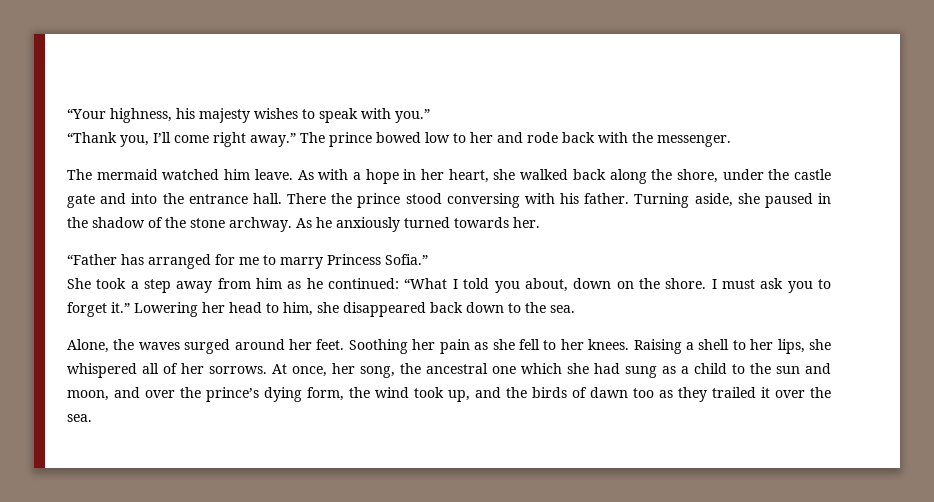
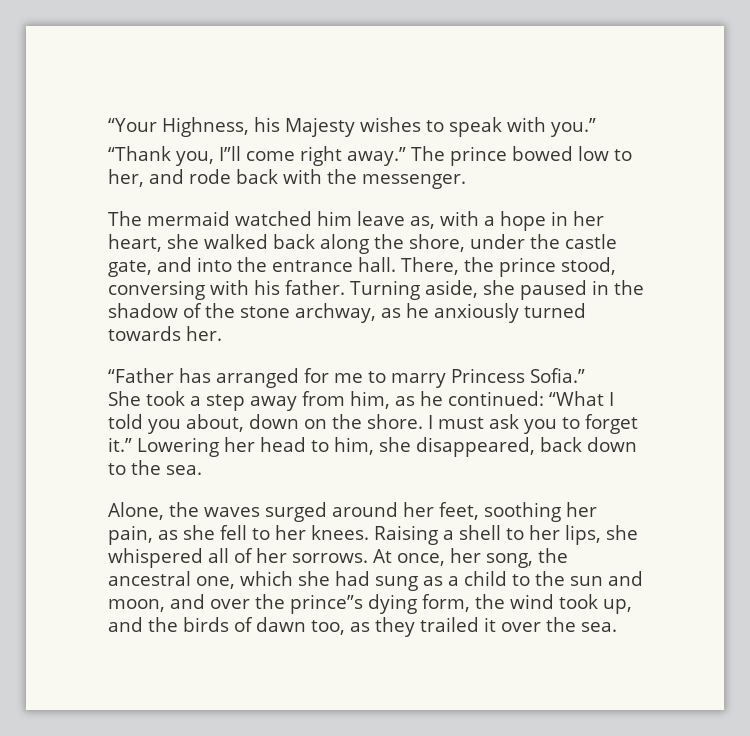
- “Your highness, his majesty wishes to speak with you.”
+ “Your Highness, his Majesty wishes to speak with you.”
- “Thank you, I’ll come right away.”
+ “Thank you, I”ll come right away.”
- The prince bowed low to her and rode back with the messenger.
+ The prince bowed low to her, and rode back with the messenger.
- The mermaid watched him leave. As with a hope in her heart, she walked back along the shore, under the castle gate and into the entrance hall.
+ The mermaid watched him leave as, with a hope in her heart, she walked back along the shore, under the castle gate, and into the entrance hall.
- There the prince stood conversing with his father.
+ There, the prince stood, conversing with his father.
- Turning aside, she paused in the shadow of the stone archway. As he anxiously turned towards her.
+ Turning aside, she paused in the shadow of the stone archway, as he anxiously turned towards her.
- She took a step away from him as he continued: “What I told you about, down on the shore.
+ She took a step away from him, as he continued: “What I told you about, down on the shore.
- Lowering her head to him, she disappeared back down to the sea.
+ Lowering her head to him, she disappeared, back down to the sea.
- Alone, the waves surged around her feet. Soothing her pain as she fell to her knees.
+ Alone, the waves surged around her feet, soothing her pain, as she fell to her knees.
- At once, her song, the ancestral one which she had sung as a child to the sun and moon, and over the prince’s dying form, the wind took up, and the birds of dawn too as they trailed it over the sea.
+ At once, her song, the ancestral one, which she had sung as a child to the sun and moon, and over the prince”s dying form, the wind took up, and the birds of dawn too, as they trailed it over the sea.

